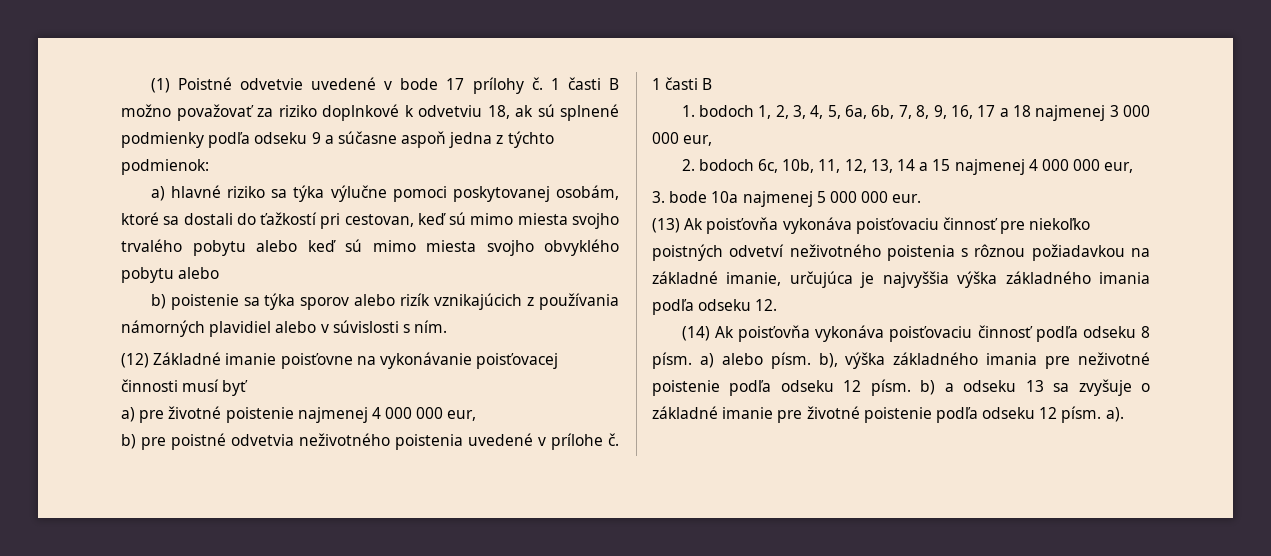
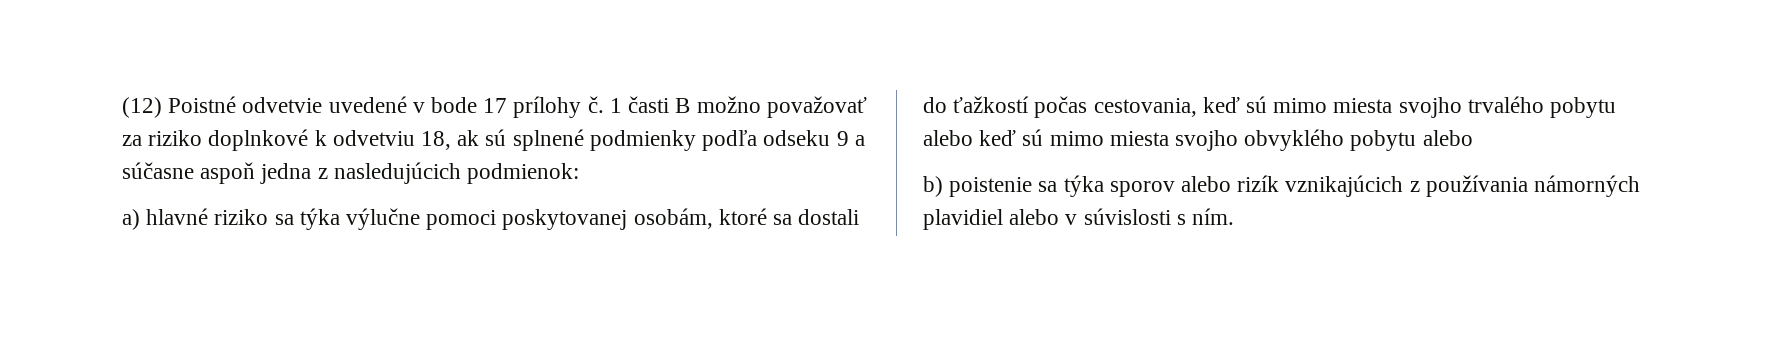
- (1) Poistné odvetvie uvedené v bode 17 prílohy č.
+ (12) Poistné odvetvie uvedené v bode 17 prílohy č.
- 1 časti B možno považovať za riziko doplnkové k odvetviu 18, ak sú splnené podmienky podľa odseku 9 a súčasne aspoň jedna z týchto podmienok:
+ 1 časti B možno považovať za riziko doplnkové k odvetviu 18, ak sú splnené podmienky podľa odseku 9 a súčasne aspoň jedna z nasledujúcich podmienok:
- a) hlavné riziko sa týka výlučne pomoci poskytovanej osobám, ktoré sa dostali do ťažkostí pri cestovan, keď sú mimo miesta svojho trvalého pobytu alebo keď sú mimo miesta svojho obvyklého pobytu alebo
+ a) hlavné riziko sa týka výlučne pomoci poskytovanej osobám, ktoré sa dostali do ťažkostí počas cestovania, keď sú mimo miesta svojho trvalého pobytu alebo keď sú mimo miesta svojho obvyklého pobytu alebo
- (12) Základné imanie poisťovne na vykonávanie poisťovacej činnosti musí byť
- a) pre životné poistenie najmenej 4 000 000 eur,
- b) pre poistné odvetvia neživotného poistenia uvedené v prílohe č. 1 časti B
- 1. bodoch 1, 2, 3, 4, 5, 6a, 6b, 7, 8, 9, 16, 17 a 18 najmenej 3 000 000 eur,
- 2. bodoch 6c, 10b, 11, 12, 13, 14 a 15 najmenej 4 000 000 eur,
- 3. bode 10a najmenej 5 000 000 eur.
- (13) Ak poisťovňa vykonáva poisťovaciu činnosť pre niekoľko poistných odvetví neživotného poistenia s rôznou požiadavkou na základné imanie, určujúca je najvyššia výška základného imania podľa odseku 12.
- (14) Ak poisťovňa vykonáva poisťovaciu činnosť podľa odseku 8 písm. a) alebo písm. b), výška základného imania pre neživotné poistenie podľa odseku 12 písm. b) a odseku 13 sa zvyšuje o základné imanie pre životné poistenie podľa odseku 12 písm. a).

